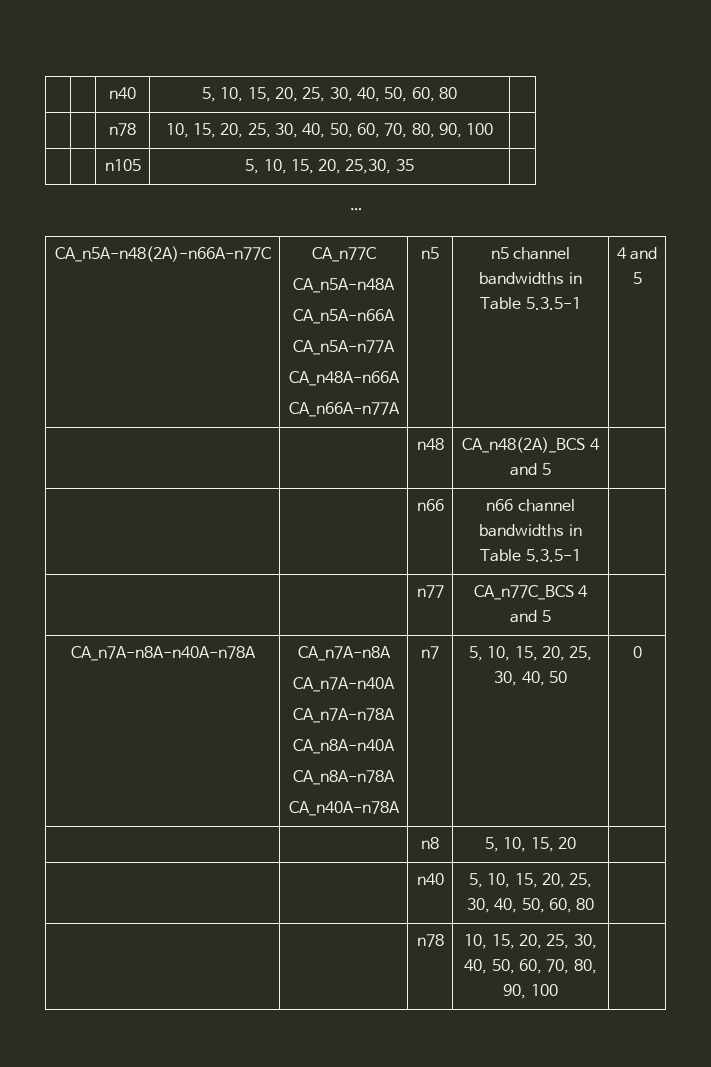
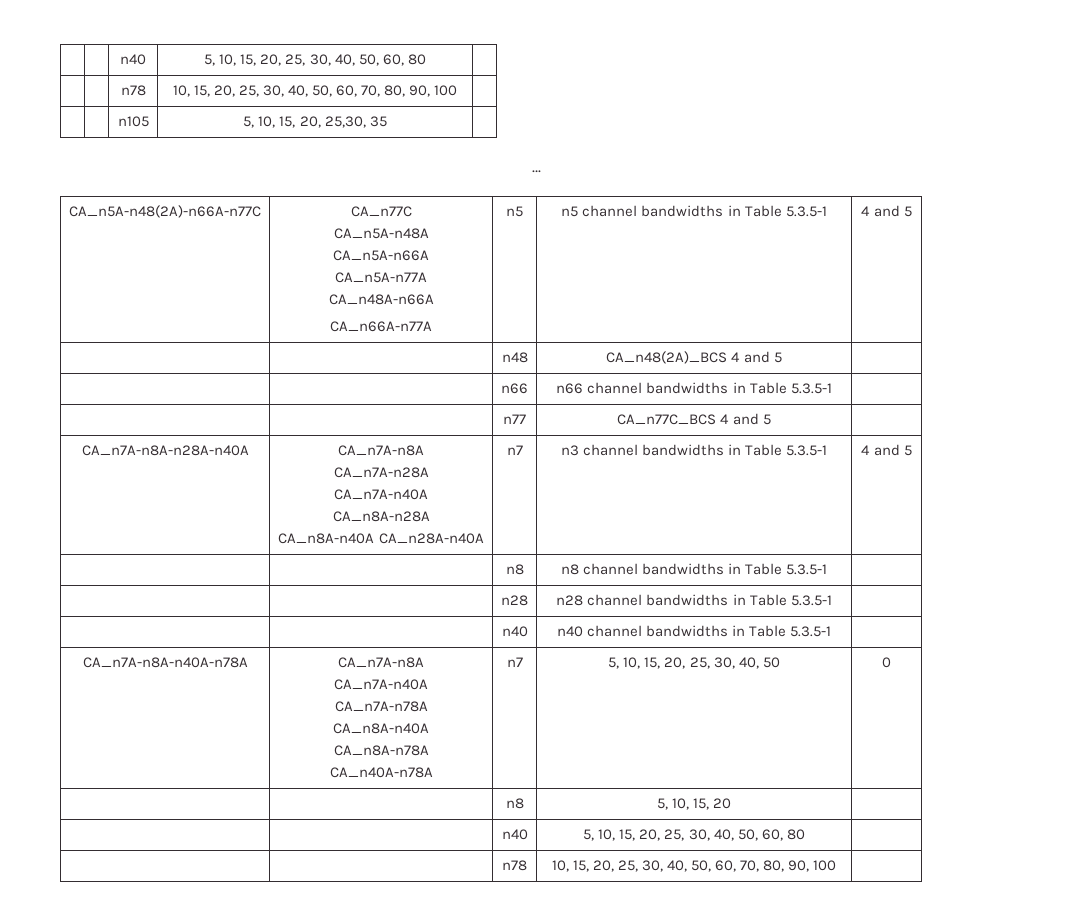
+ CA_n7A-n8A-n28A-n40A | CA_n7A-n8A
+ CA_n7A-n28A
+ CA_n7A-n40A
+ CA_n8A-n28A
+ CA_n8A-n40A CA_n28A-n40A | n7 | n3 channel bandwidths in Table 5.3.5-1 | 4 and 5
+ | | n8 | n8 channel bandwidths in Table 5.3.5-1 |
+ | | n28 | n28 channel bandwidths in Table 5.3.5-1 |
+ | | n40 | n40 channel bandwidths in Table 5.3.5-1 |

